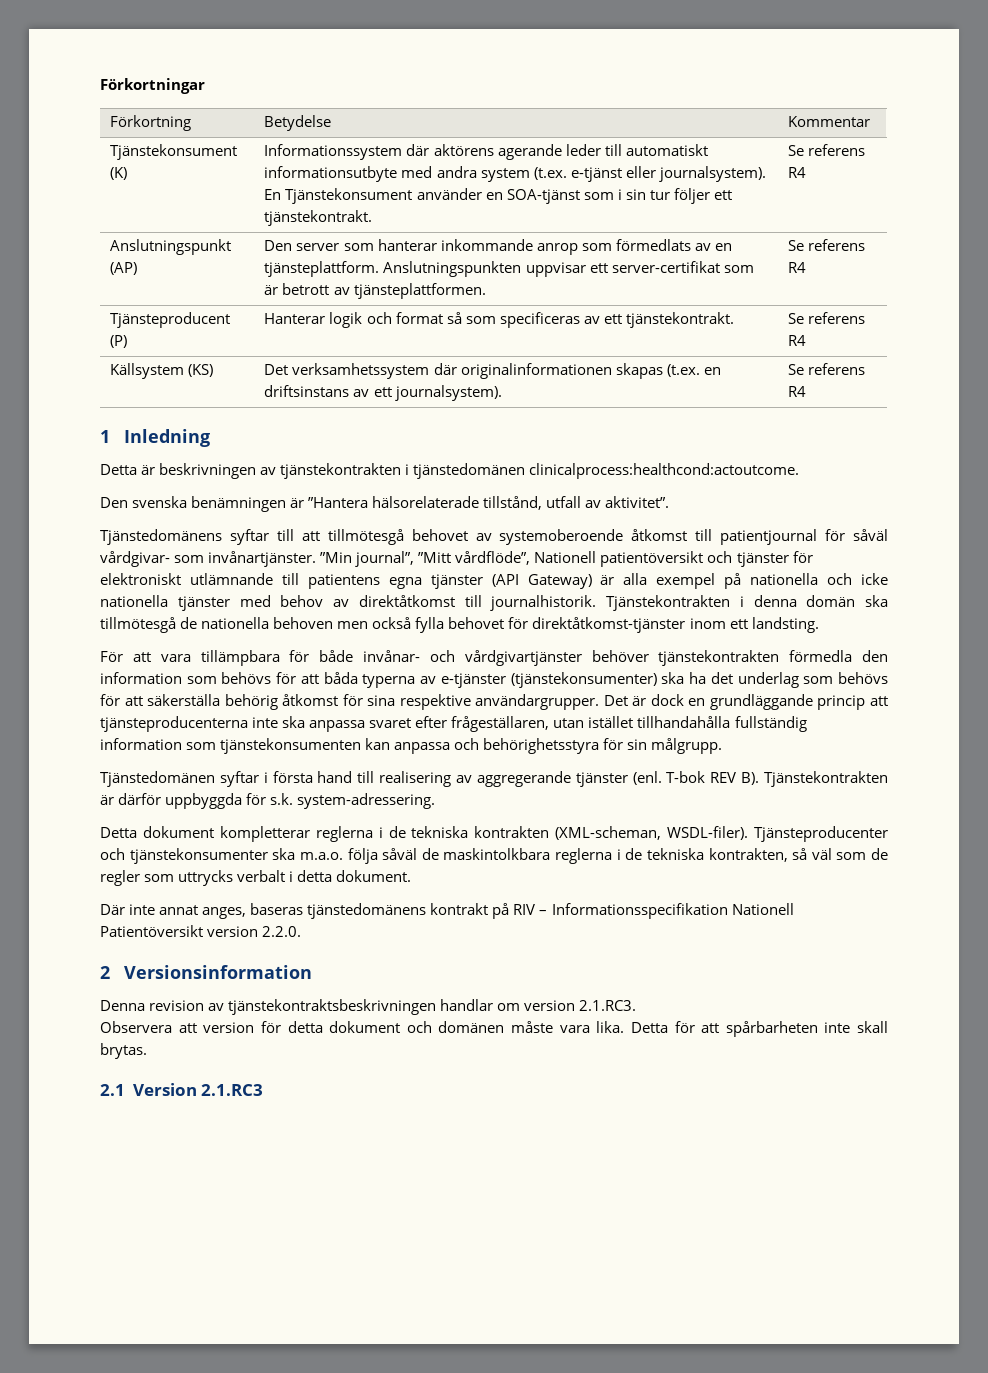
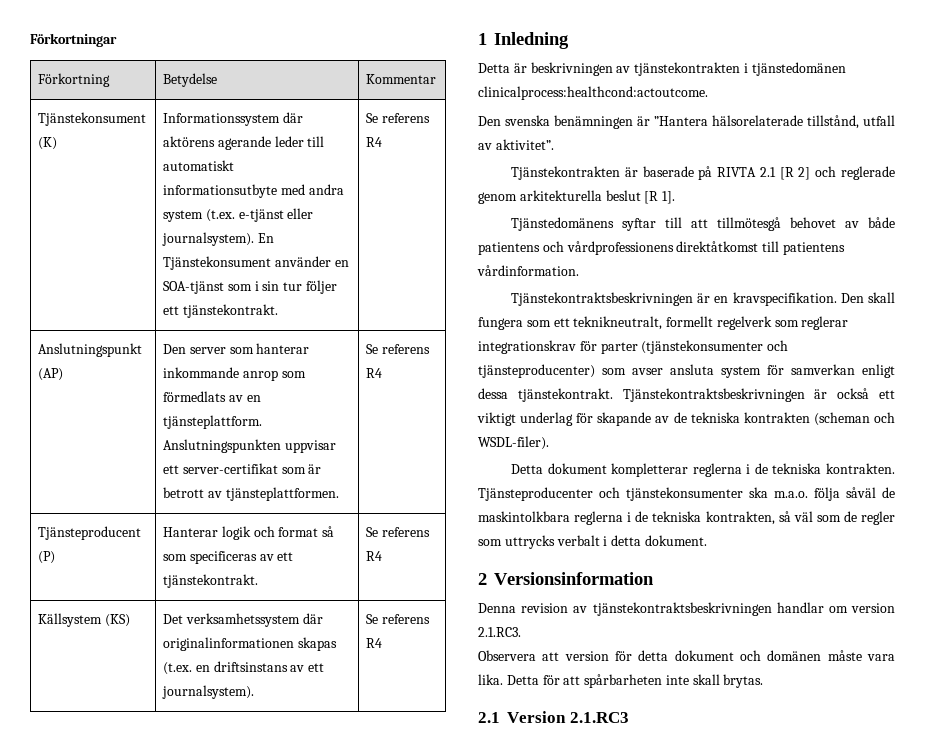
+ Tjänstekontrakten är baserade på RIVTA 2.1 [R 2] och reglerade genom arkitekturella beslut [R 1].
- Tjänstedomänens syftar till att tillmötesgå behovet av systemoberoende åtkomst till patientjournal för såväl vårdgivar- som invånartjänster. ”Min journal”, ”Mitt vårdflöde”, Nationell patientöversikt och tjänster för elektroniskt utlämnande till patientens egna tjänster (API Gateway) är alla exempel på nationella och icke nationella tjänster med behov av direktåtkomst till journalhistorik. Tjänstekontrakten i denna domän ska tillmötesgå de nationella behoven men också fylla behovet för direktåtkomst-tjänster inom ett landsting.
- För att vara tillämpbara för både invånar- och vårdgivartjänster behöver tjänstekontrakten förmedla den information som behövs för att båda typerna av e-tjänster (tjänstekonsumenter) ska ha det underlag som behövs för att säkerställa behörig åtkomst för sina respektive användargrupper. Det är dock en grundläggande princip att tjänsteproducenterna inte ska anpassa svaret efter frågeställaren, utan istället tillhandahålla fullständig information som tjänstekonsumenten kan anpassa och behörighetsstyra för sin målgrupp.
- Tjänstedomänen syftar i första hand till realisering av aggregerande tjänster (enl. T-bok REV B). Tjänstekontrakten är därför uppbyggda för s.k. system-adressering.
+ Tjänstedomänens syftar till att tillmötesgå behovet av både patientens och vårdprofessionens direktåtkomst till patientens vårdinformation.
+ Tjänstekontraktsbeskrivningen är en kravspecifikation. Den skall fungera som ett teknikneutralt, formellt regelverk som reglerar integrationskrav för parter (tjänstekonsumenter och tjänsteproducenter) som avser ansluta system för samverkan enligt dessa tjänstekontrakt. Tjänstekontraktsbeskrivningen är också ett viktigt underlag för skapande av de tekniska kontrakten (scheman och WSDL-filer).
- Detta dokument kompletterar reglerna i de tekniska kontrakten (XML-scheman, WSDL-filer).
+ Detta dokument kompletterar reglerna i de tekniska kontrakten.
- Där inte annat anges, baseras tjänstedomänens kontrakt på RIV – Informationsspecifikation Nationell Patientöversikt version 2.2.0.

